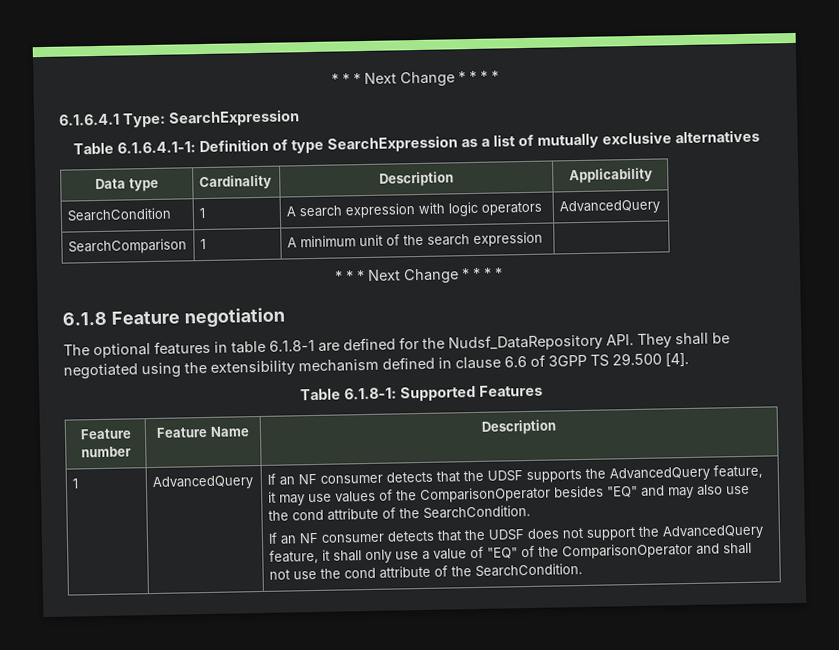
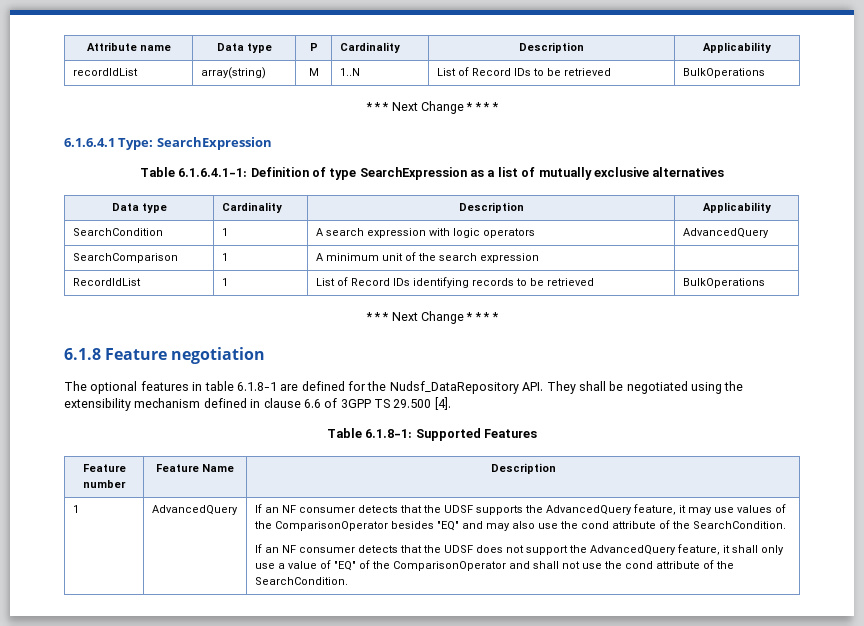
+ Attribute name | Data type | P | Cardinality | Description | Applicability
+ recordIdList | array(string) | M | 1..N | List of Record IDs to be retrieved | BulkOperations
+ RecordIdList | 1 | List of Record IDs identifying records to be retrieved | BulkOperations

